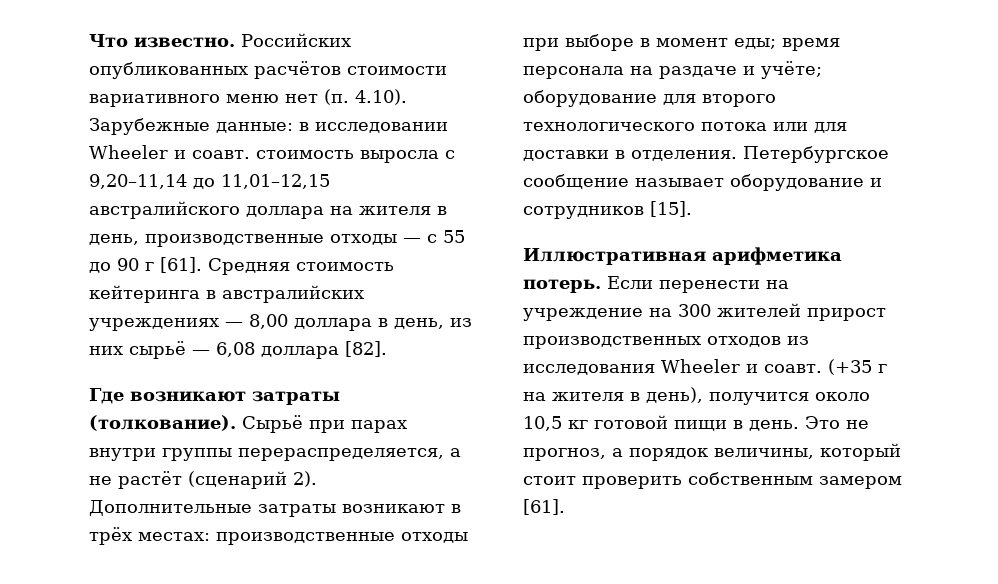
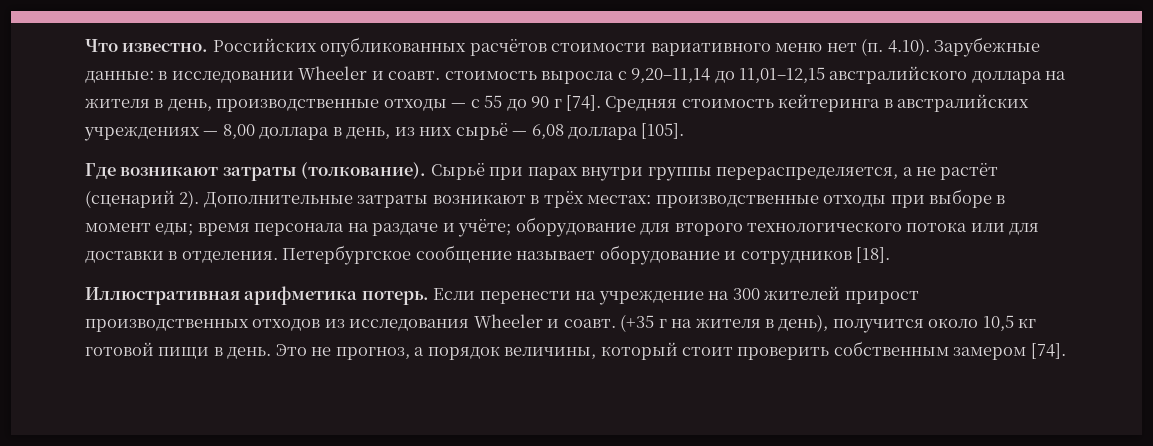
- Российских опубликованных расчётов стоимости вариативного меню нет (п. 4.10). Зарубежные данные: в исследовании Wheeler и соавт. стоимость выросла с 9,20–11,14 до 11,01–12,15 австралийского доллара на жителя в день, производственные отходы — с 55 до 90 г [61].
+ Российских опубликованных расчётов стоимости вариативного меню нет (п. 4.10). Зарубежные данные: в исследовании Wheeler и соавт. стоимость выросла с 9,20–11,14 до 11,01–12,15 австралийского доллара на жителя в день, производственные отходы — с 55 до 90 г [74].
- Средняя стоимость кейтеринга в австралийских учреждениях — 8,00 доллара в день, из них сырьё — 6,08 доллара [82].
+ Средняя стоимость кейтеринга в австралийских учреждениях — 8,00 доллара в день, из них сырьё — 6,08 доллара [105].
- Петербургское сообщение называет оборудование и сотрудников [15].
+ Петербургское сообщение называет оборудование и сотрудников [18].
- Это не прогноз, а порядок величины, который стоит проверить собственным замером [61].
+ Это не прогноз, а порядок величины, который стоит проверить собственным замером [74].

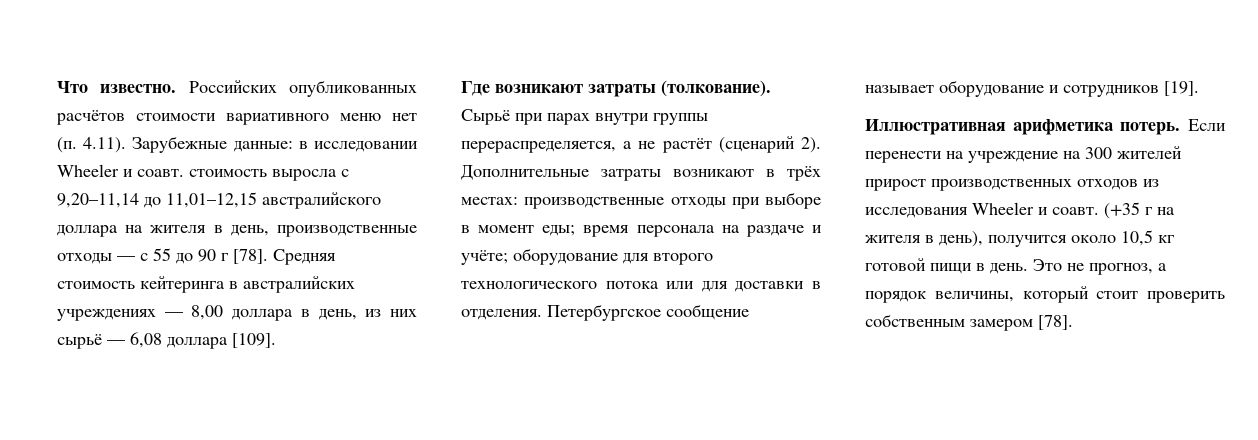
- Российских опубликованных расчётов стоимости вариативного меню нет (п. 4.10). Зарубежные данные: в исследовании Wheeler и соавт. стоимость выросла с 9,20–11,14 до 11,01–12,15 австралийского доллара на жителя в день, производственные отходы — с 55 до 90 г [74].
+ Российских опубликованных расчётов стоимости вариативного меню нет (п. 4.11). Зарубежные данные: в исследовании Wheeler и соавт. стоимость выросла с 9,20–11,14 до 11,01–12,15 австралийского доллара на жителя в день, производственные отходы — с 55 до 90 г [78].
- Средняя стоимость кейтеринга в австралийских учреждениях — 8,00 доллара в день, из них сырьё — 6,08 доллара [105].
+ Средняя стоимость кейтеринга в австралийских учреждениях — 8,00 доллара в день, из них сырьё — 6,08 доллара [109].
- Петербургское сообщение называет оборудование и сотрудников [18].
+ Петербургское сообщение называет оборудование и сотрудников [19].
- Это не прогноз, а порядок величины, который стоит проверить собственным замером [74].
+ Это не прогноз, а порядок величины, который стоит проверить собственным замером [78].

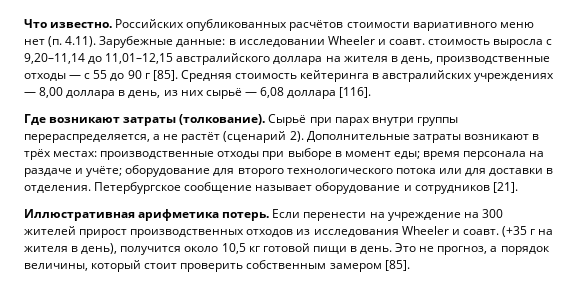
- Российских опубликованных расчётов стоимости вариативного меню нет (п. 4.11). Зарубежные данные: в исследовании Wheeler и соавт. стоимость выросла с 9,20–11,14 до 11,01–12,15 австралийского доллара на жителя в день, производственные отходы — с 55 до 90 г [78].
+ Российских опубликованных расчётов стоимости вариативного меню нет (п. 4.11). Зарубежные данные: в исследовании Wheeler и соавт. стоимость выросла с 9,20–11,14 до 11,01–12,15 австралийского доллара на жителя в день, производственные отходы — с 55 до 90 г [85].
- Средняя стоимость кейтеринга в австралийских учреждениях — 8,00 доллара в день, из них сырьё — 6,08 доллара [109].
+ Средняя стоимость кейтеринга в австралийских учреждениях — 8,00 доллара в день, из них сырьё — 6,08 доллара [116].
- Петербургское сообщение называет оборудование и сотрудников [19].
+ Петербургское сообщение называет оборудование и сотрудников [21].
- Это не прогноз, а порядок величины, который стоит проверить собственным замером [78].
+ Это не прогноз, а порядок величины, который стоит проверить собственным замером [85].

